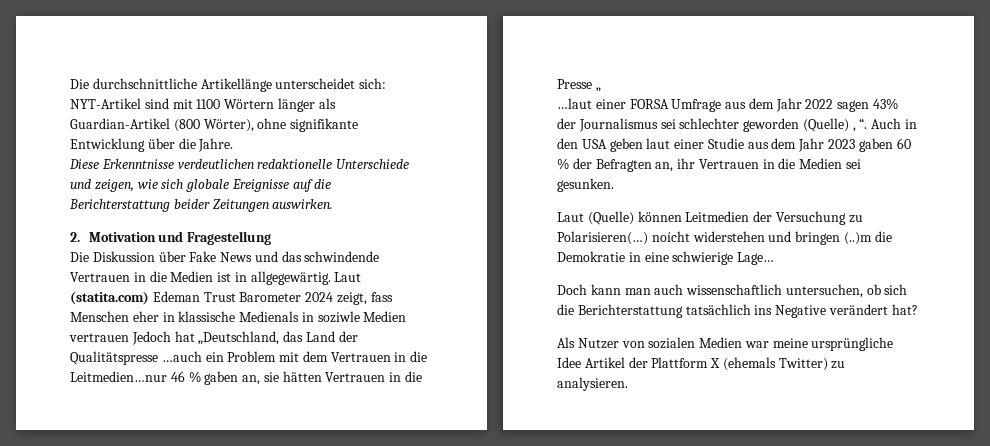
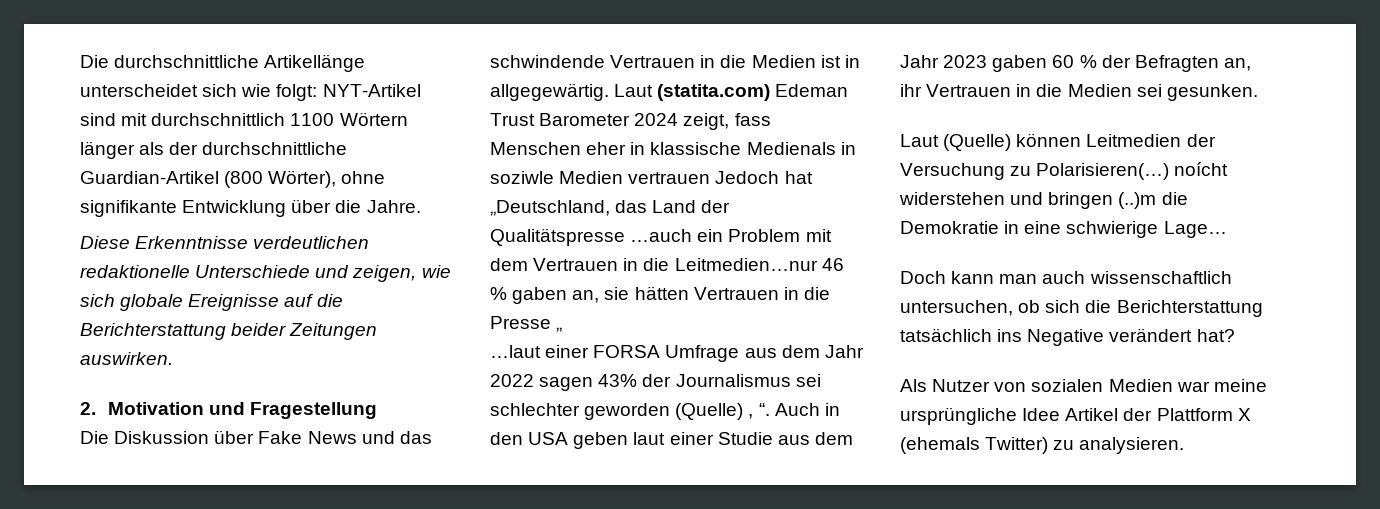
- Die durchschnittliche Artikellänge unterscheidet sich: NYT-Artikel sind mit 1100 Wörtern länger als Guardian-Artikel (800 Wörter), ohne signifikante Entwicklung über die Jahre.
+ Die durchschnittliche Artikellänge unterscheidet sich wie folgt: NYT-Artikel sind mit durchschnittlich 1100 Wörtern länger als der durchschnittliche Guardian-Artikel (800 Wörter), ohne signifikante Entwicklung über die Jahre.

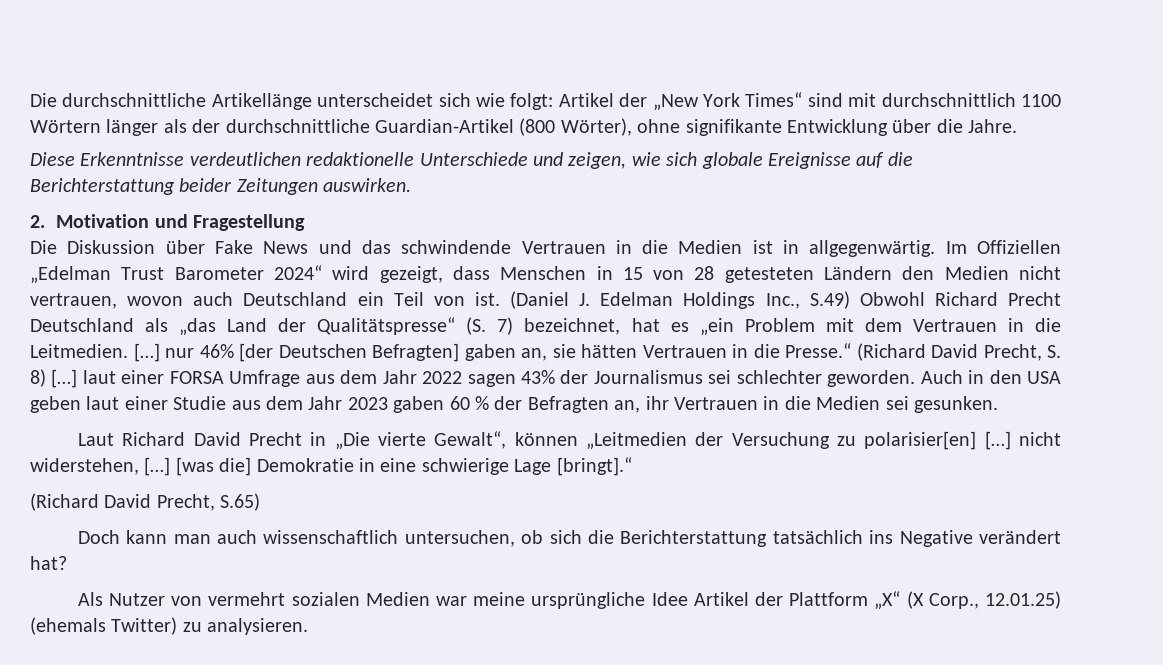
- Die durchschnittliche Artikellänge unterscheidet sich wie folgt: NYT-Artikel sind mit durchschnittlich 1100 Wörtern länger als der durchschnittliche Guardian-Artikel (800 Wörter), ohne signifikante Entwicklung über die Jahre.
+ Die durchschnittliche Artikellänge unterscheidet sich wie folgt: Artikel der „New York Times“ sind mit durchschnittlich 1100 Wörtern länger als der durchschnittliche Guardian-Artikel (800 Wörter), ohne signifikante Entwicklung über die Jahre.
- Die Diskussion über Fake News und das schwindende Vertrauen in die Medien ist in allgegewärtig. Laut (statita.com) Edeman Trust Barometer 2024 zeigt, fass Menschen eher in klassische Medienals in soziwle Medien vertrauen Jedoch hat „Deutschland, das Land der Qualitätspresse …auch ein Problem mit dem Vertrauen in die Leitmedien…nur 46 % gaben an, sie hätten Vertrauen in die Presse „
- …laut einer FORSA Umfrage aus dem Jahr 2022 sagen 43% der Journalismus sei schlechter geworden (Quelle) , “.
+ Die Diskussion über Fake News und das schwindende Vertrauen in die Medien ist in allgegenwärtig. Im Offiziellen „Edelman Trust Barometer 2024“ wird gezeigt, dass Menschen in 15 von 28 getesteten Ländern den Medien nicht vertrauen, wovon auch Deutschland ein Teil von ist. (Daniel J. Edelman Holdings Inc., S.49) Obwohl Richard Precht Deutschland als „das Land der Qualitätspresse“ (S. 7) bezeichnet, hat es „ein Problem mit dem Vertrauen in die Leitmedien. […] nur 46% [der Deutschen Befragten] gaben an, sie hätten Vertrauen in die Presse.“ (Richard David Precht, S. 8) […] laut einer FORSA Umfrage aus dem Jahr 2022 sagen 43% der Journalismus sei schlechter geworden.
- Laut (Quelle) können Leitmedien der Versuchung zu Polarisieren(…) noícht widerstehen und bringen (..)m die Demokratie in eine schwierige Lage…
+ Laut Richard David Precht in „Die vierte Gewalt“, können „Leitmedien der Versuchung zu polarisier[en] […] nicht widerstehen, […] [was die] Demokratie in eine schwierige Lage [bringt].“
+ (Richard David Precht, S.65)
- Als Nutzer von sozialen Medien war meine ursprüngliche Idee Artikel der Plattform X (ehemals Twitter) zu analysieren.
+ Als Nutzer von vermehrt sozialen Medien war meine ursprüngliche Idee Artikel der Plattform „X“ (X Corp., 12.01.25) (ehemals Twitter) zu analysieren.

